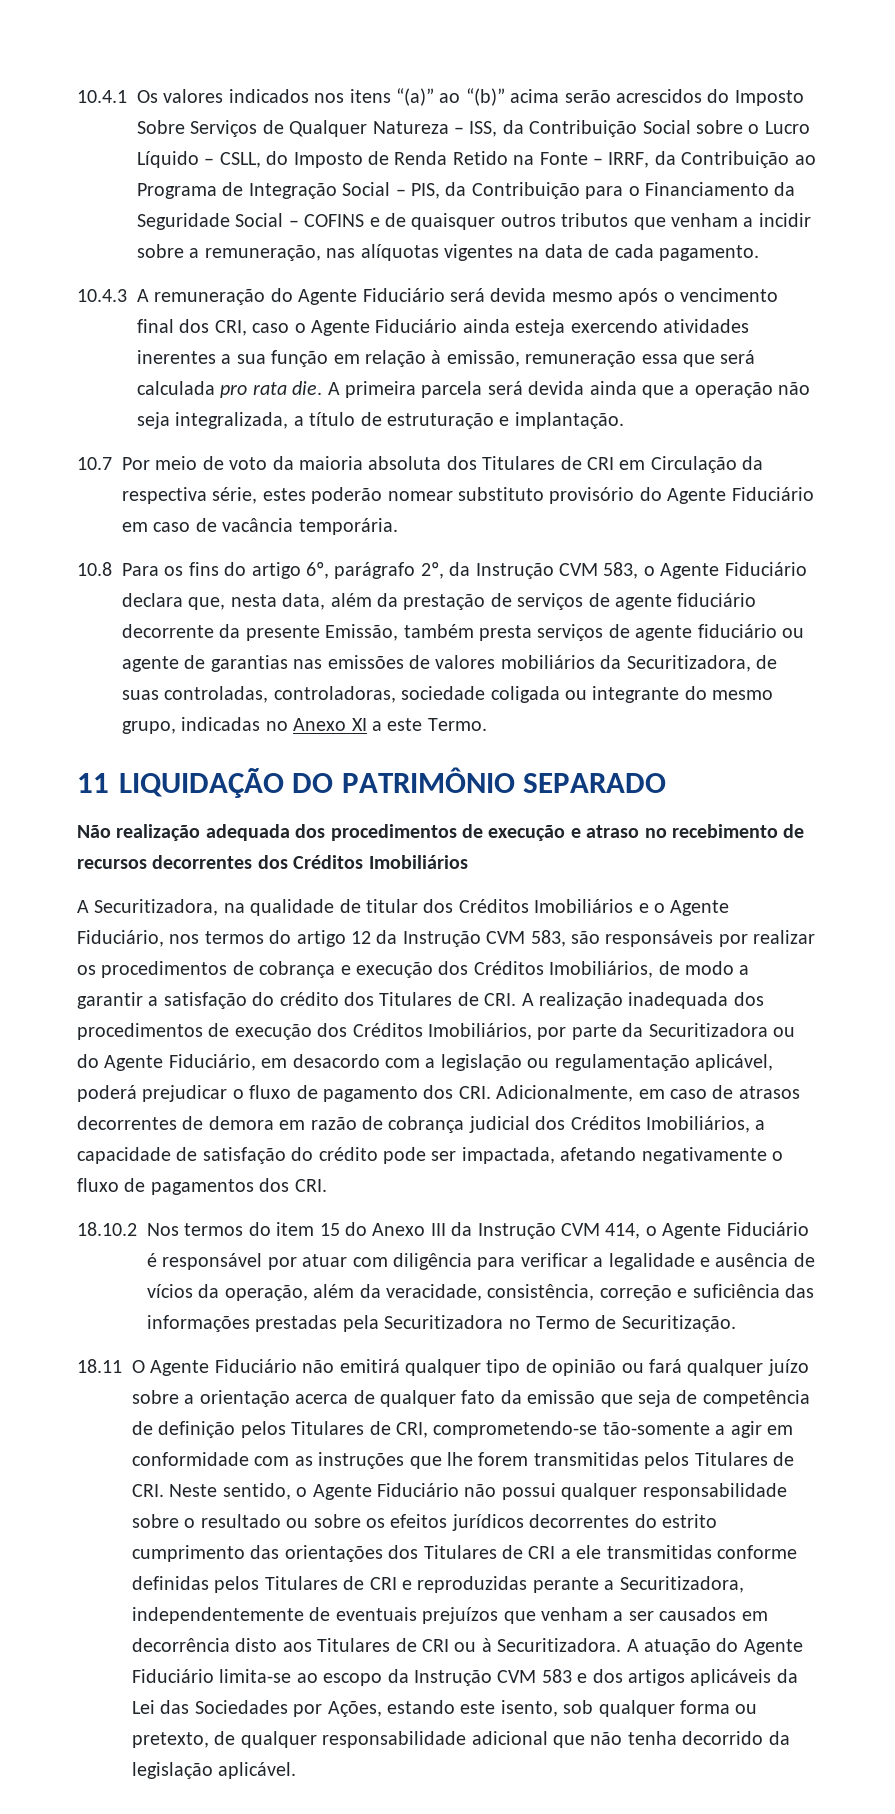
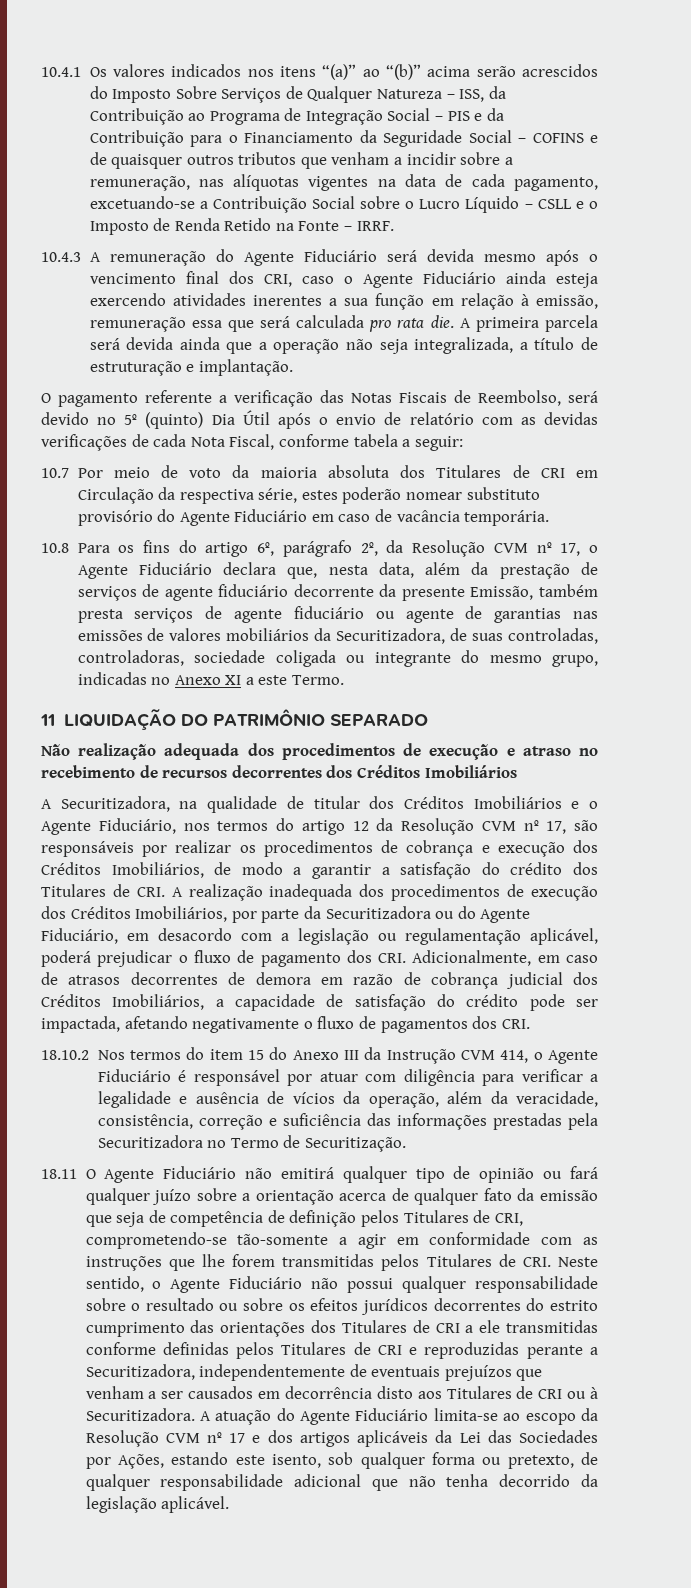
- 10.4.1 Os valores indicados nos itens “(a)” ao “(b)” acima serão acrescidos do Imposto Sobre Serviços de Qualquer Natureza – ISS, da Contribuição Social sobre o Lucro Líquido – CSLL, do Imposto de Renda Retido na Fonte – IRRF, da Contribuição ao Programa de Integração Social – PIS, da Contribuição para o Financiamento da Seguridade Social – COFINS e de quaisquer outros tributos que venham a incidir sobre a remuneração, nas alíquotas vigentes na data de cada pagamento.
+ 10.4.1 Os valores indicados nos itens “(a)” ao “(b)” acima serão acrescidos do Imposto Sobre Serviços de Qualquer Natureza – ISS, da Contribuição ao Programa de Integração Social – PIS e da Contribuição para o Financiamento da Seguridade Social – COFINS e de quaisquer outros tributos que venham a incidir sobre a remuneração, nas alíquotas vigentes na data de cada pagamento, excetuando-se a Contribuição Social sobre o Lucro Líquido – CSLL e o Imposto de Renda Retido na Fonte – IRRF.
+ O pagamento referente a verificação das Notas Fiscais de Reembolso, será devido no 5º (quinto) Dia Útil após o envio de relatório com as devidas verificações de cada Nota Fiscal, conforme tabela a seguir:
- 10.8 Para os fins do artigo 6º, parágrafo 2º, da Instrução CVM 583, o Agente Fiduciário declara que, nesta data, além da prestação de serviços de agente fiduciário decorrente da presente Emissão, também presta serviços de agente fiduciário ou agente de garantias nas emissões de valores mobiliários da Securitizadora, de suas controladas, controladoras, sociedade coligada ou integrante do mesmo grupo, indicadas no Anexo XI a este Termo.
+ 10.8 Para os fins do artigo 6º, parágrafo 2º, da Resolução CVM nº 17, o Agente Fiduciário declara que, nesta data, além da prestação de serviços de agente fiduciário decorrente da presente Emissão, também presta serviços de agente fiduciário ou agente de garantias nas emissões de valores mobiliários da Securitizadora, de suas controladas, controladoras, sociedade coligada ou integrante do mesmo grupo, indicadas no Anexo XI a este Termo.
- A Securitizadora, na qualidade de titular dos Créditos Imobiliários e o Agente Fiduciário, nos termos do artigo 12 da Instrução CVM 583, são responsáveis por realizar os procedimentos de cobrança e execução dos Créditos Imobiliários, de modo a garantir a satisfação do crédito dos Titulares de CRI. A realização inadequada dos procedimentos de execução dos Créditos Imobiliários, por parte da Securitizadora ou do Agente Fiduciário, em desacordo com a legislação ou regulamentação aplicável, poderá prejudicar o fluxo de pagamento dos CRI. Adicionalmente, em caso de atrasos decorrentes de demora em razão de cobrança judicial dos Créditos Imobiliários, a capacidade de satisfação do crédito pode ser impactada, afetando negativamente o fluxo de pagamentos dos CRI.
+ A Securitizadora, na qualidade de titular dos Créditos Imobiliários e o Agente Fiduciário, nos termos do artigo 12 da Resolução CVM nº 17, são responsáveis por realizar os procedimentos de cobrança e execução dos Créditos Imobiliários, de modo a garantir a satisfação do crédito dos Titulares de CRI. A realização inadequada dos procedimentos de execução dos Créditos Imobiliários, por parte da Securitizadora ou do Agente Fiduciário, em desacordo com a legislação ou regulamentação aplicável, poderá prejudicar o fluxo de pagamento dos CRI. Adicionalmente, em caso de atrasos decorrentes de demora em razão de cobrança judicial dos Créditos Imobiliários, a capacidade de satisfação do crédito pode ser impactada, afetando negativamente o fluxo de pagamentos dos CRI.
- A atuação do Agente Fiduciário limita-se ao escopo da Instrução CVM 583 e dos artigos aplicáveis da Lei das Sociedades por Ações, estando este isento, sob qualquer forma ou pretexto, de qualquer responsabilidade adicional que não tenha decorrido da legislação aplicável.
+ A atuação do Agente Fiduciário limita-se ao escopo da Resolução CVM nº 17 e dos artigos aplicáveis da Lei das Sociedades por Ações, estando este isento, sob qualquer forma ou pretexto, de qualquer responsabilidade adicional que não tenha decorrido da legislação aplicável.

